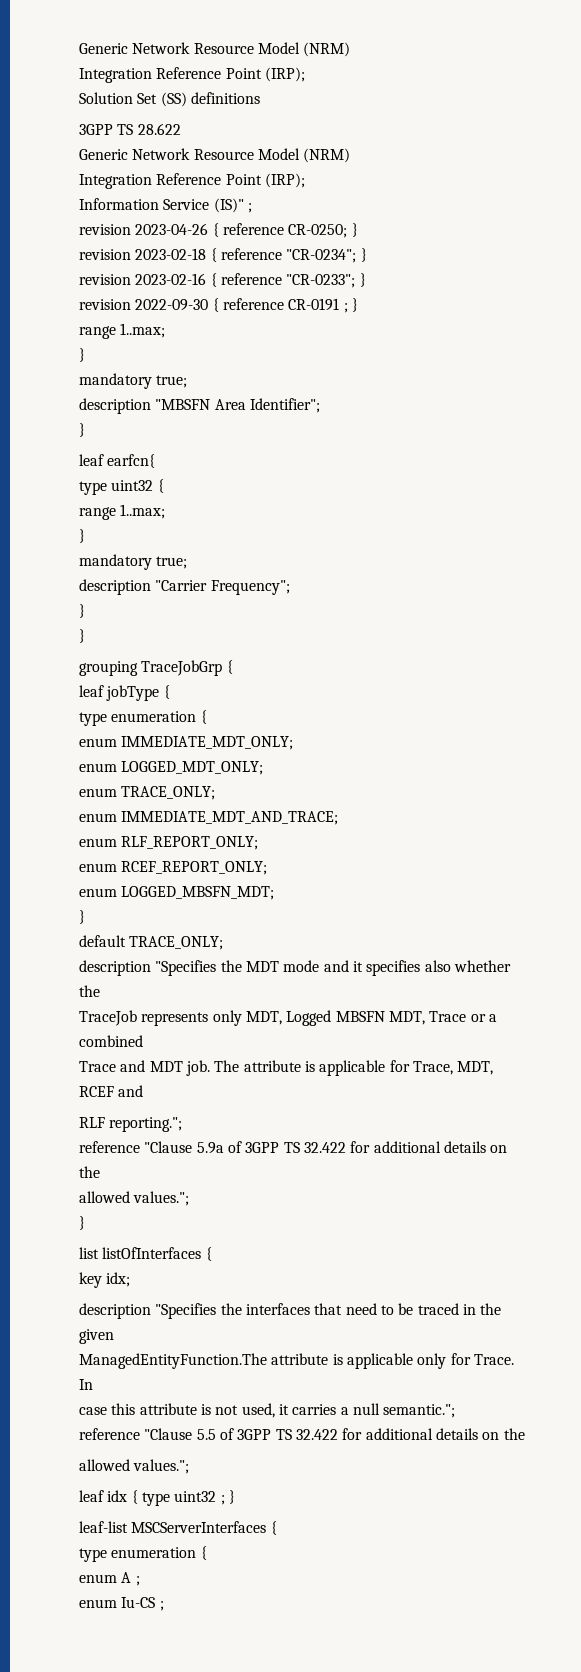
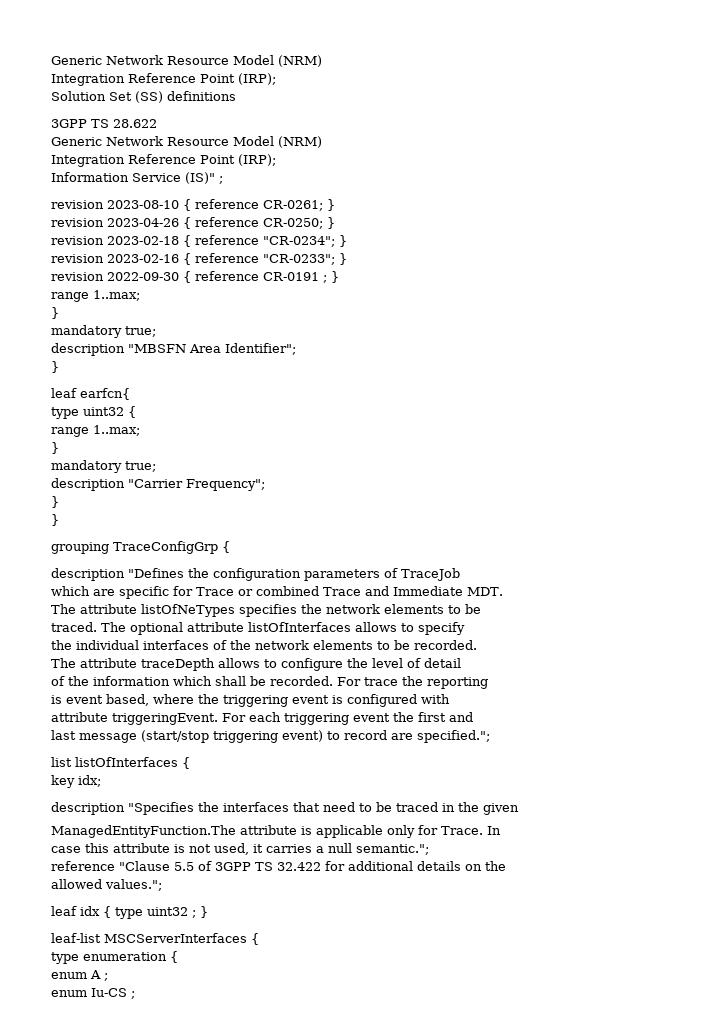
+ revision 2023-08-10 { reference CR-0261; }
- grouping TraceJobGrp {
- leaf jobType {
- type enumeration {
- enum IMMEDIATE_MDT_ONLY;
- enum LOGGED_MDT_ONLY;
- enum TRACE_ONLY;
- enum IMMEDIATE_MDT_AND_TRACE;
- enum RLF_REPORT_ONLY;
- enum RCEF_REPORT_ONLY;
- enum LOGGED_MBSFN_MDT;
- }
- default TRACE_ONLY;
- description "Specifies the MDT mode and it specifies also whether the
- TraceJob represents only MDT, Logged MBSFN MDT, Trace or a combined
- Trace and MDT job. The attribute is applicable for Trace, MDT, RCEF and
- RLF reporting.";
- reference "Clause 5.9a of 3GPP TS 32.422 for additional details on the
- allowed values.";
- }
+ grouping TraceConfigGrp {
+ description "Defines the configuration parameters of TraceJob
+ which are specific for Trace or combined Trace and Immediate MDT.
+ The attribute listOfNeTypes specifies the network elements to be
+ traced. The optional attribute listOfInterfaces allows to specify
+ the individual interfaces of the network elements to be recorded.
+ The attribute traceDepth allows to configure the level of detail
+ of the information which shall be recorded. For trace the reporting
+ is event based, where the triggering event is configured with
+ attribute triggeringEvent. For each triggering event the first and
+ last message (start/stop triggering event) to record are specified.";

